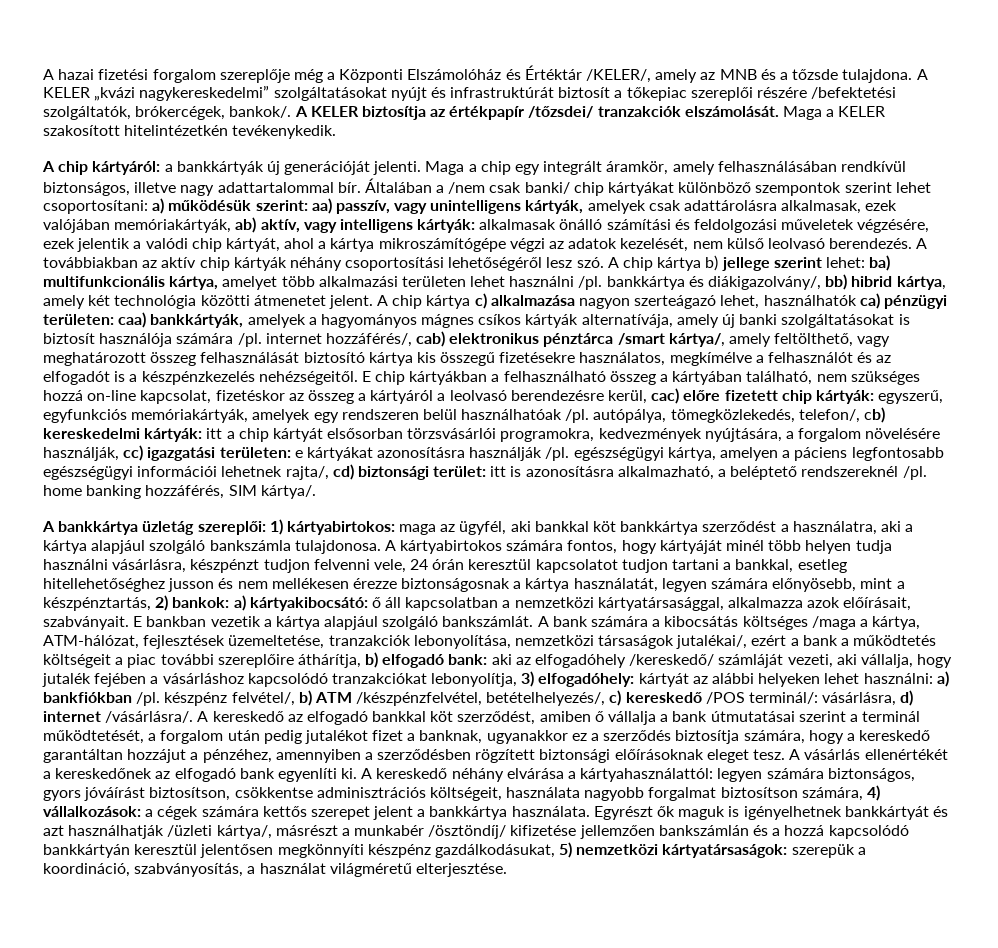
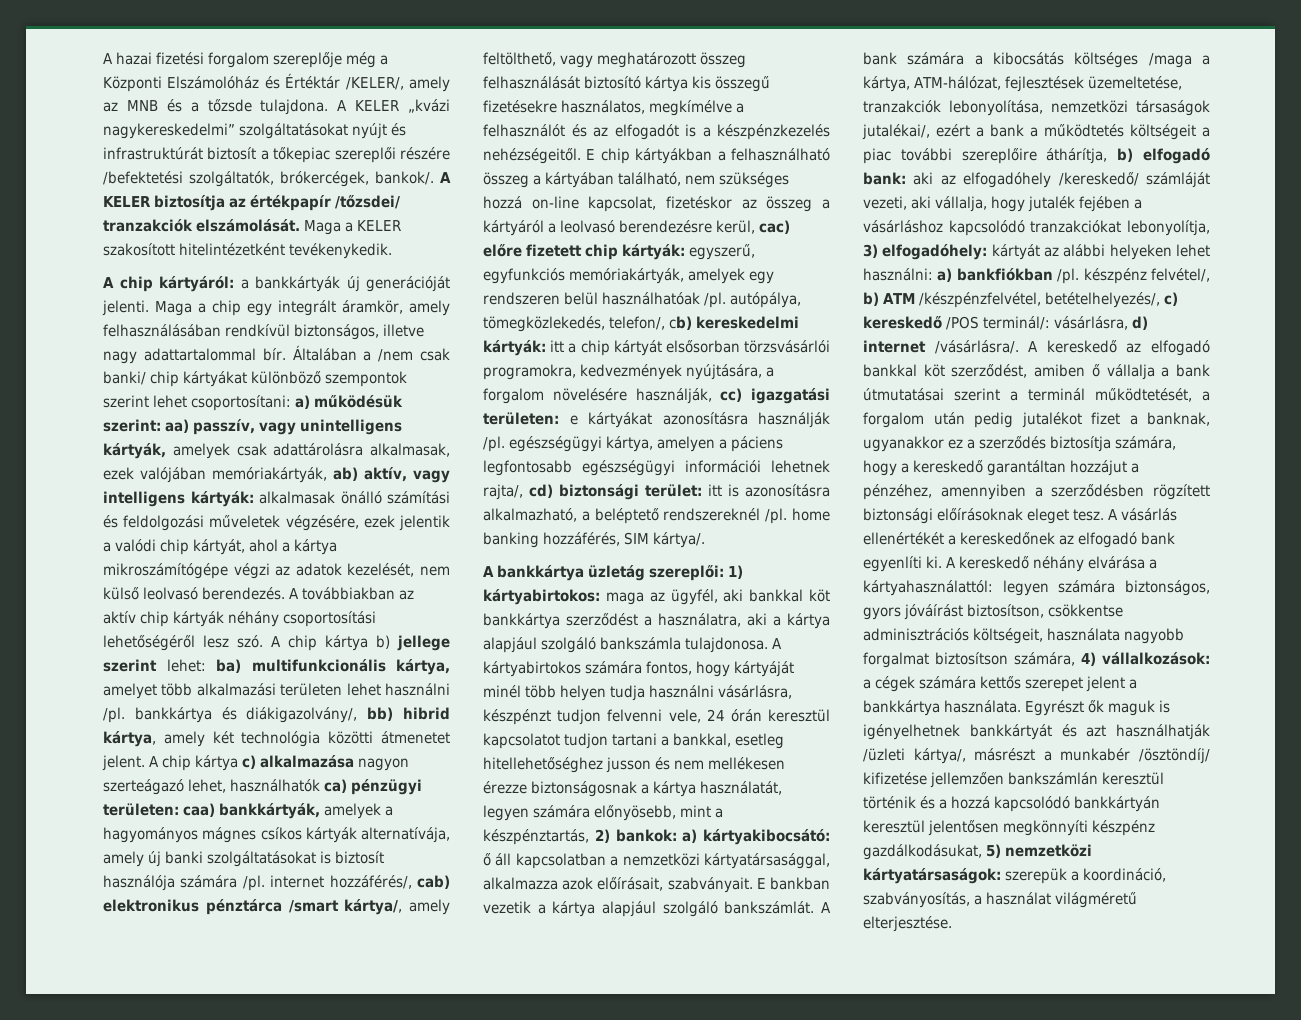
- Maga a KELER szakosított hitelintézetkén tevékenykedik.
+ Maga a KELER szakosított hitelintézetként tevékenykedik.
- Egyrészt ők maguk is igényelhetnek bankkártyát és azt használhatják /üzleti kártya/, másrészt a munkabér /ösztöndíj/ kifizetése jellemzően bankszámlán és a hozzá kapcsolódó bankkártyán keresztül jelentősen megkönnyíti készpénz gazdálkodásukat, 5) nemzetközi kártyatársaságok: szerepük a koordináció, szabványosítás, a használat világméretű elterjesztése.
+ Egyrészt ők maguk is igényelhetnek bankkártyát és azt használhatják /üzleti kártya/, másrészt a munkabér /ösztöndíj/ kifizetése jellemzően bankszámlán keresztül történik és a hozzá kapcsolódó bankkártyán keresztül jelentősen megkönnyíti készpénz gazdálkodásukat, 5) nemzetközi kártyatársaságok: szerepük a koordináció, szabványosítás, a használat világméretű elterjesztése.

